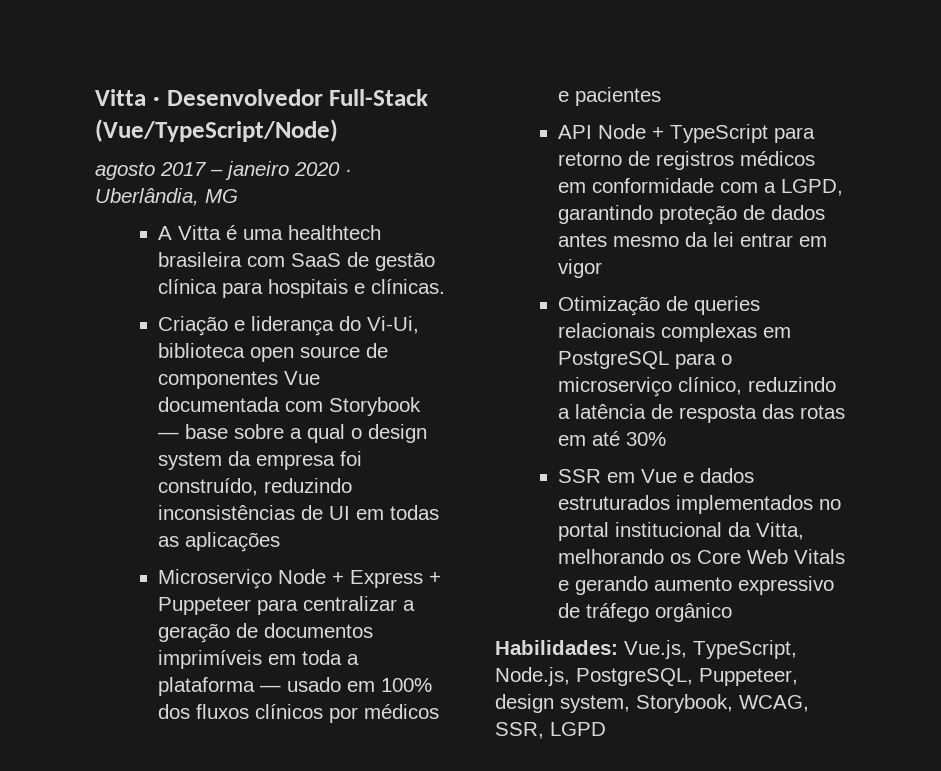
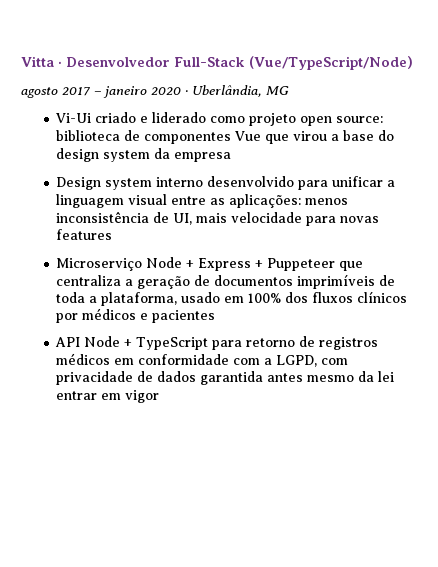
- A Vitta é uma healthtech brasileira com SaaS de gestão clínica para hospitais e clínicas.
- Criação e liderança do Vi-Ui, biblioteca open source de componentes Vue documentada com Storybook — base sobre a qual o design system da empresa foi construído, reduzindo inconsistências de UI em todas as aplicações
+ Vi-Ui criado e liderado como projeto open source: biblioteca de componentes Vue que virou a base do design system da empresa
+ Design system interno desenvolvido para unificar a linguagem visual entre as aplicações: menos inconsistência de UI, mais velocidade para novas features
- Microserviço Node + Express + Puppeteer para centralizar a geração de documentos imprimíveis em toda a plataforma — usado em 100% dos fluxos clínicos por médicos e pacientes
+ Microserviço Node + Express + Puppeteer que centraliza a geração de documentos imprimíveis de toda a plataforma, usado em 100% dos fluxos clínicos por médicos e pacientes
- API Node + TypeScript para retorno de registros médicos em conformidade com a LGPD, garantindo proteção de dados antes mesmo da lei entrar em vigor
+ API Node + TypeScript para retorno de registros médicos em conformidade com a LGPD, com privacidade de dados garantida antes mesmo da lei entrar em vigor
- Otimização de queries relacionais complexas em PostgreSQL para o microserviço clínico, reduzindo a latência de resposta das rotas em até 30%
- SSR em Vue e dados estruturados implementados no portal institucional da Vitta, melhorando os Core Web Vitals e gerando aumento expressivo de tráfego orgânico
- Habilidades: Vue.js, TypeScript, Node.js, PostgreSQL, Puppeteer, design system, Storybook, WCAG, SSR, LGPD

